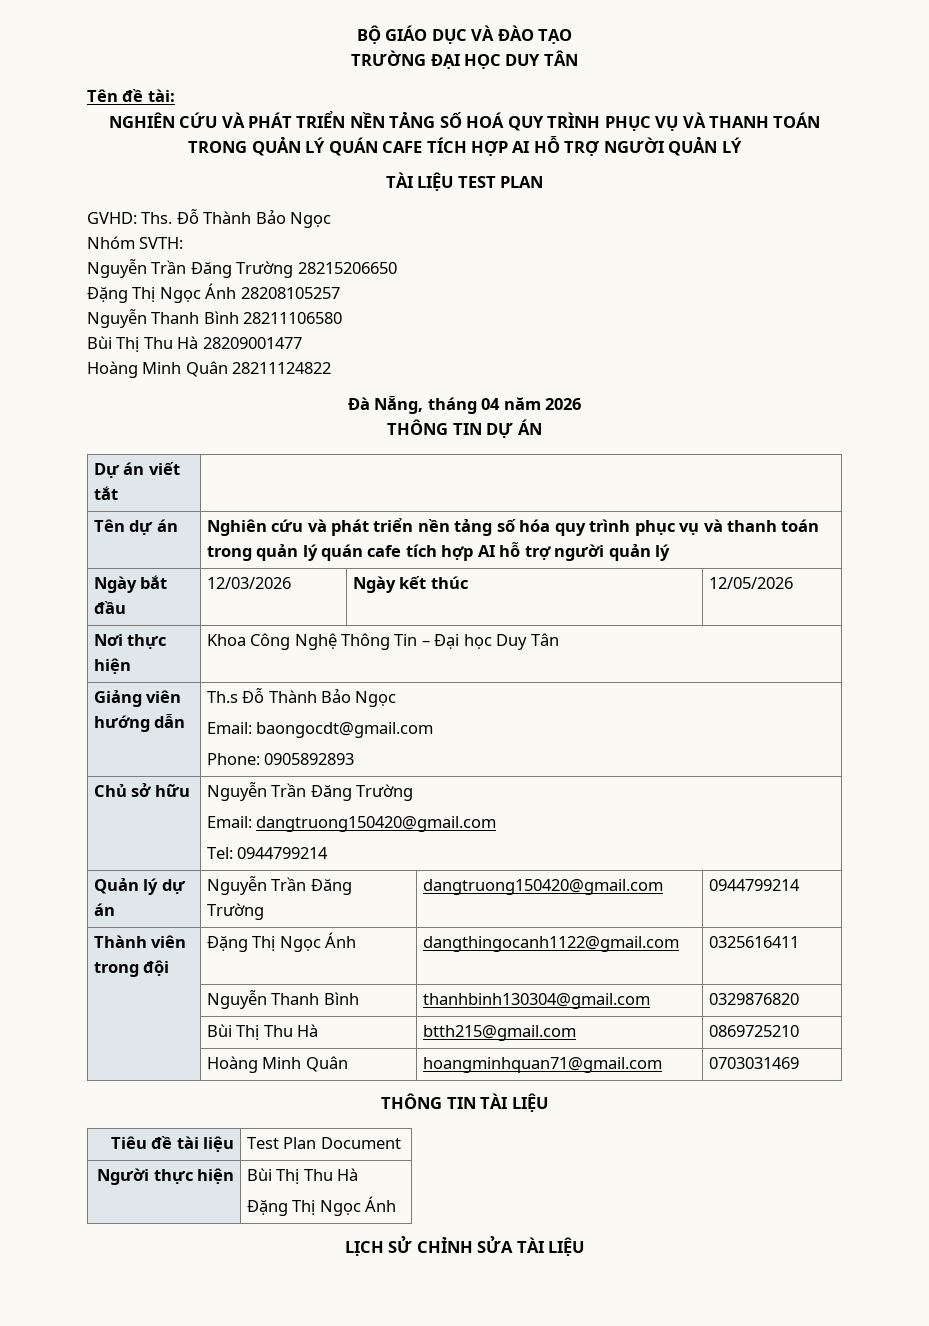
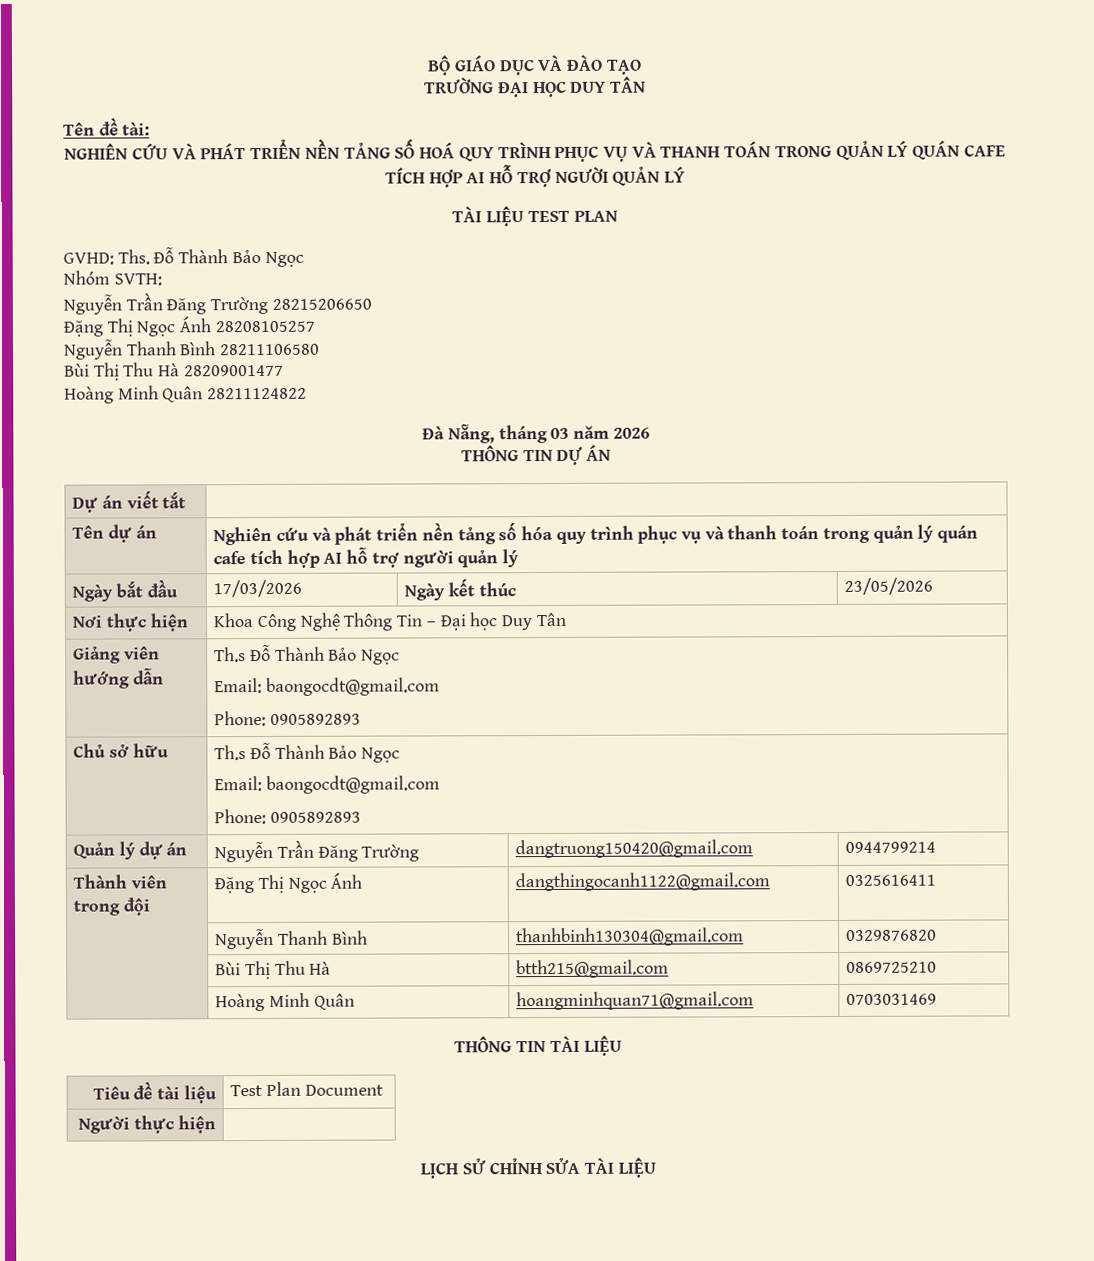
- Đà Nẵng, tháng 04 năm 2026
+ Đà Nẵng, tháng 03 năm 2026
- Ngày bắt đầu | 12/03/2026 | Ngày kết thúc | 12/05/2026
+ Ngày bắt đầu | 17/03/2026 | Ngày kết thúc | 23/05/2026
- Chủ sở hữu | Nguyễn Trần Đăng Trường
- Email: dangtruong150420@gmail.com
- Tel: 0944799214
+ Chủ sở hữu | Th.s Đỗ Thành Bảo Ngọc
+ Email: baongocdt@gmail.com
+ Phone: 0905892893
- Người thực hiện | Bùi Thị Thu Hà
- Đặng Thị Ngọc Ánh
+ Người thực hiện |

